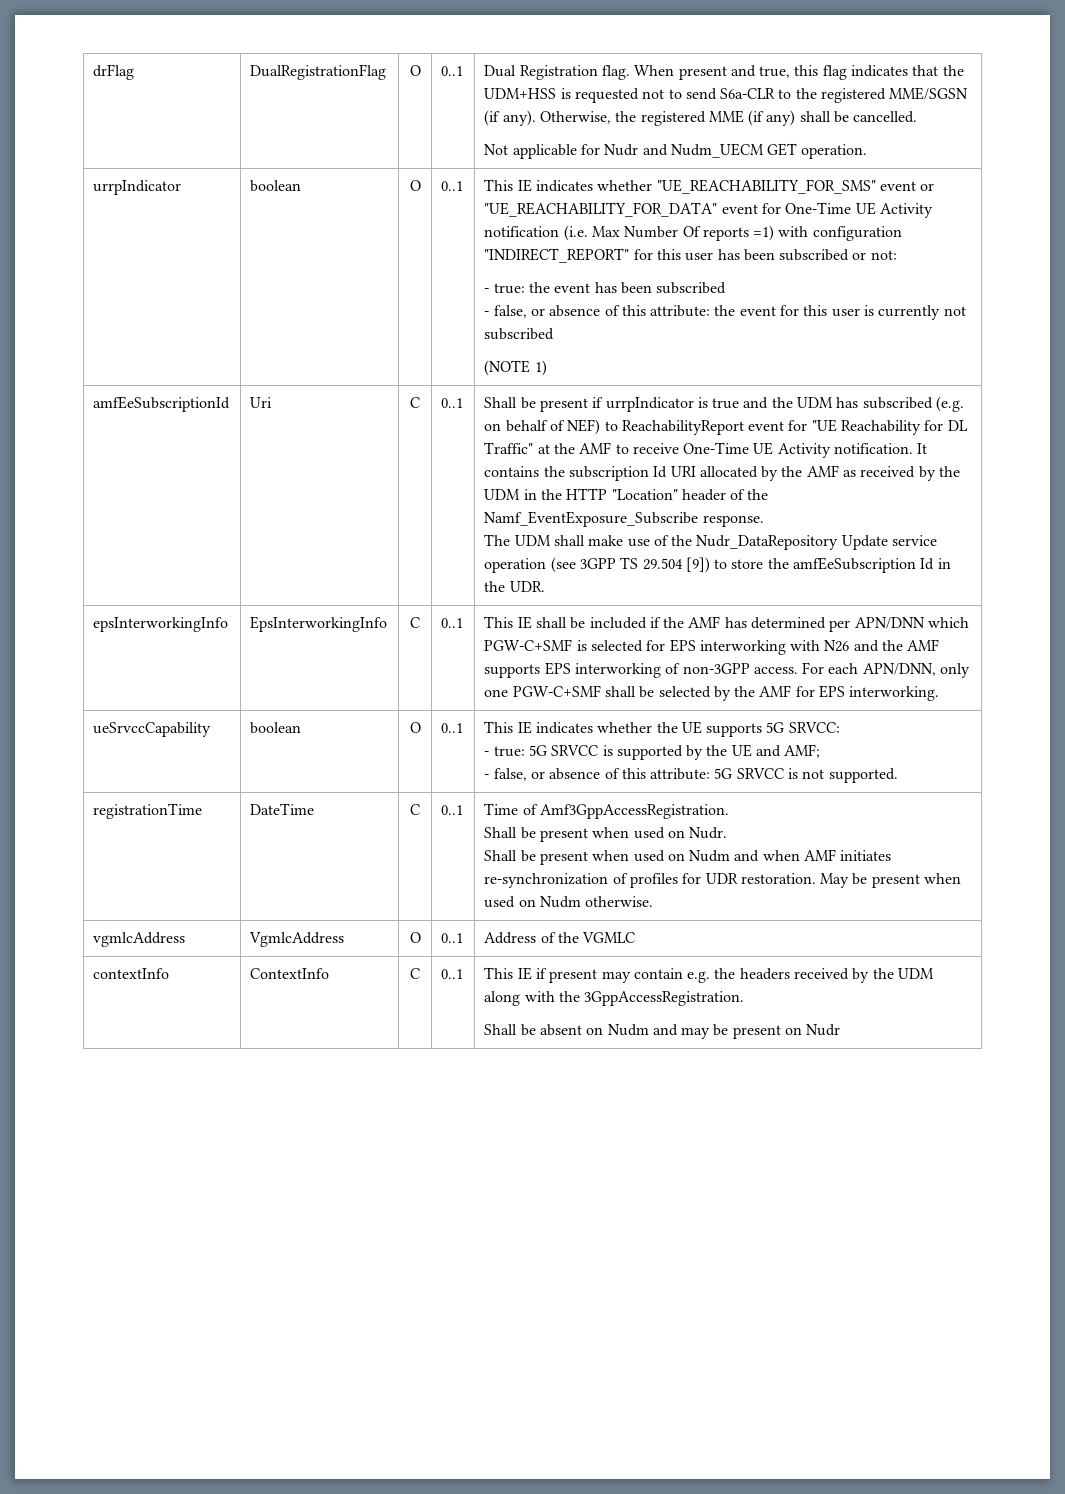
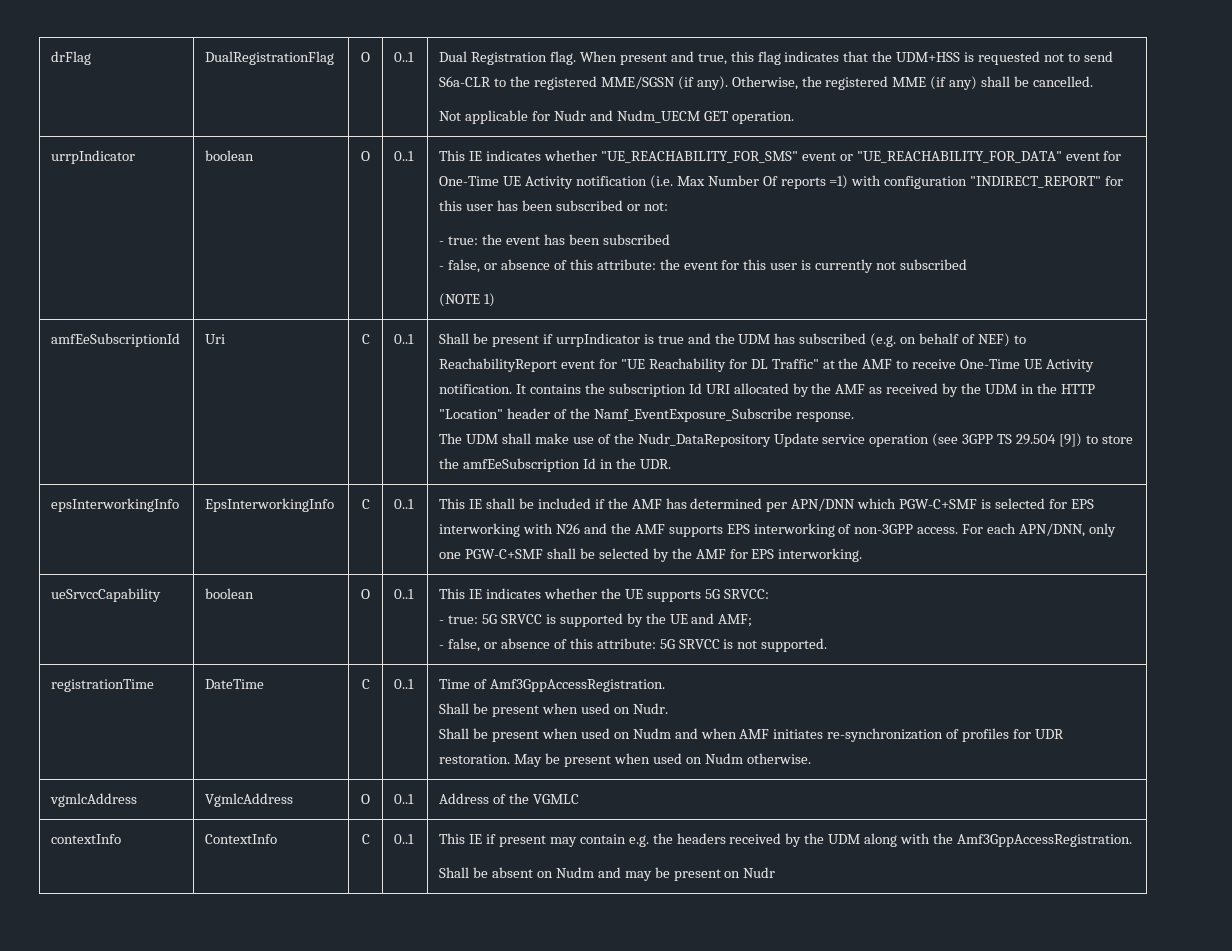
- contextInfo | ContextInfo | C | 0..1 | This IE if present may contain e.g. the headers received by the UDM along with the 3GppAccessRegistration.
+ contextInfo | ContextInfo | C | 0..1 | This IE if present may contain e.g. the headers received by the UDM along with the Amf3GppAccessRegistration.

